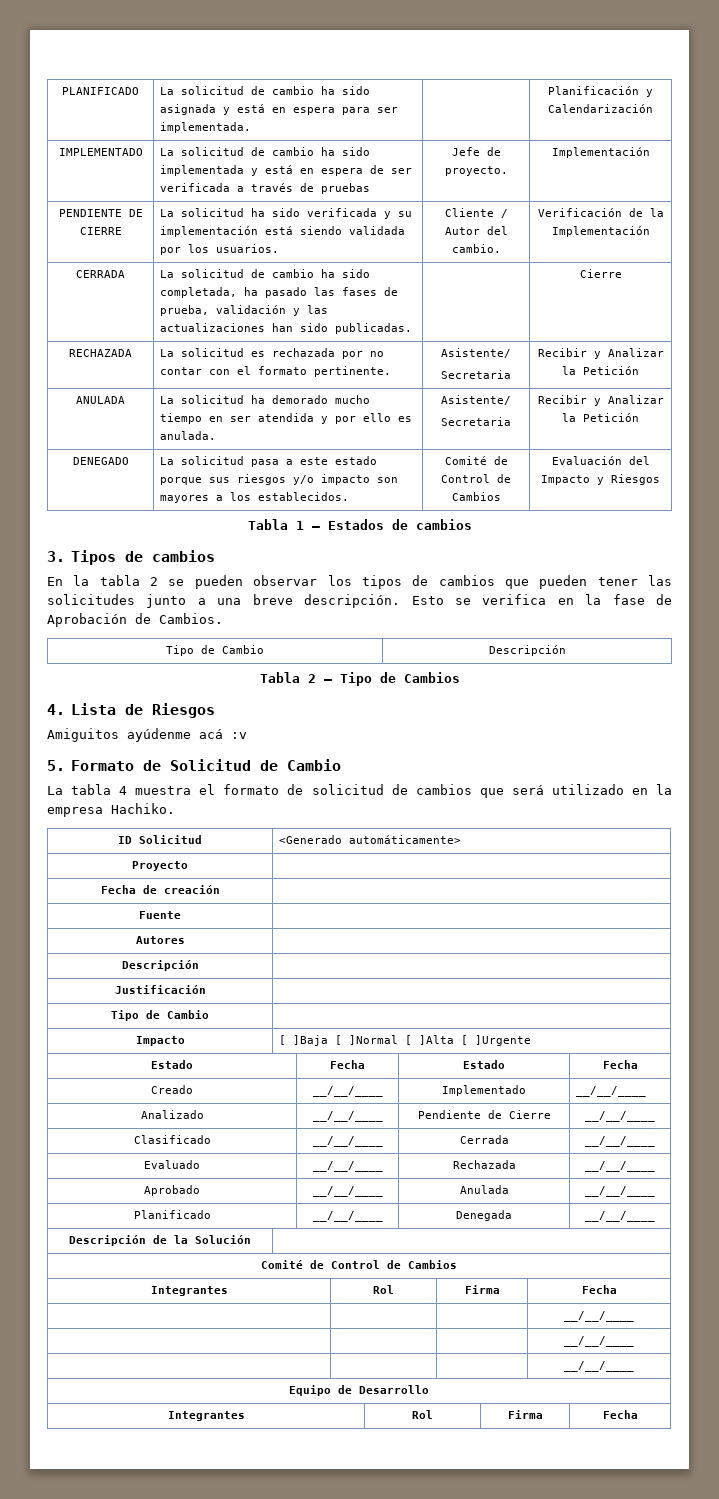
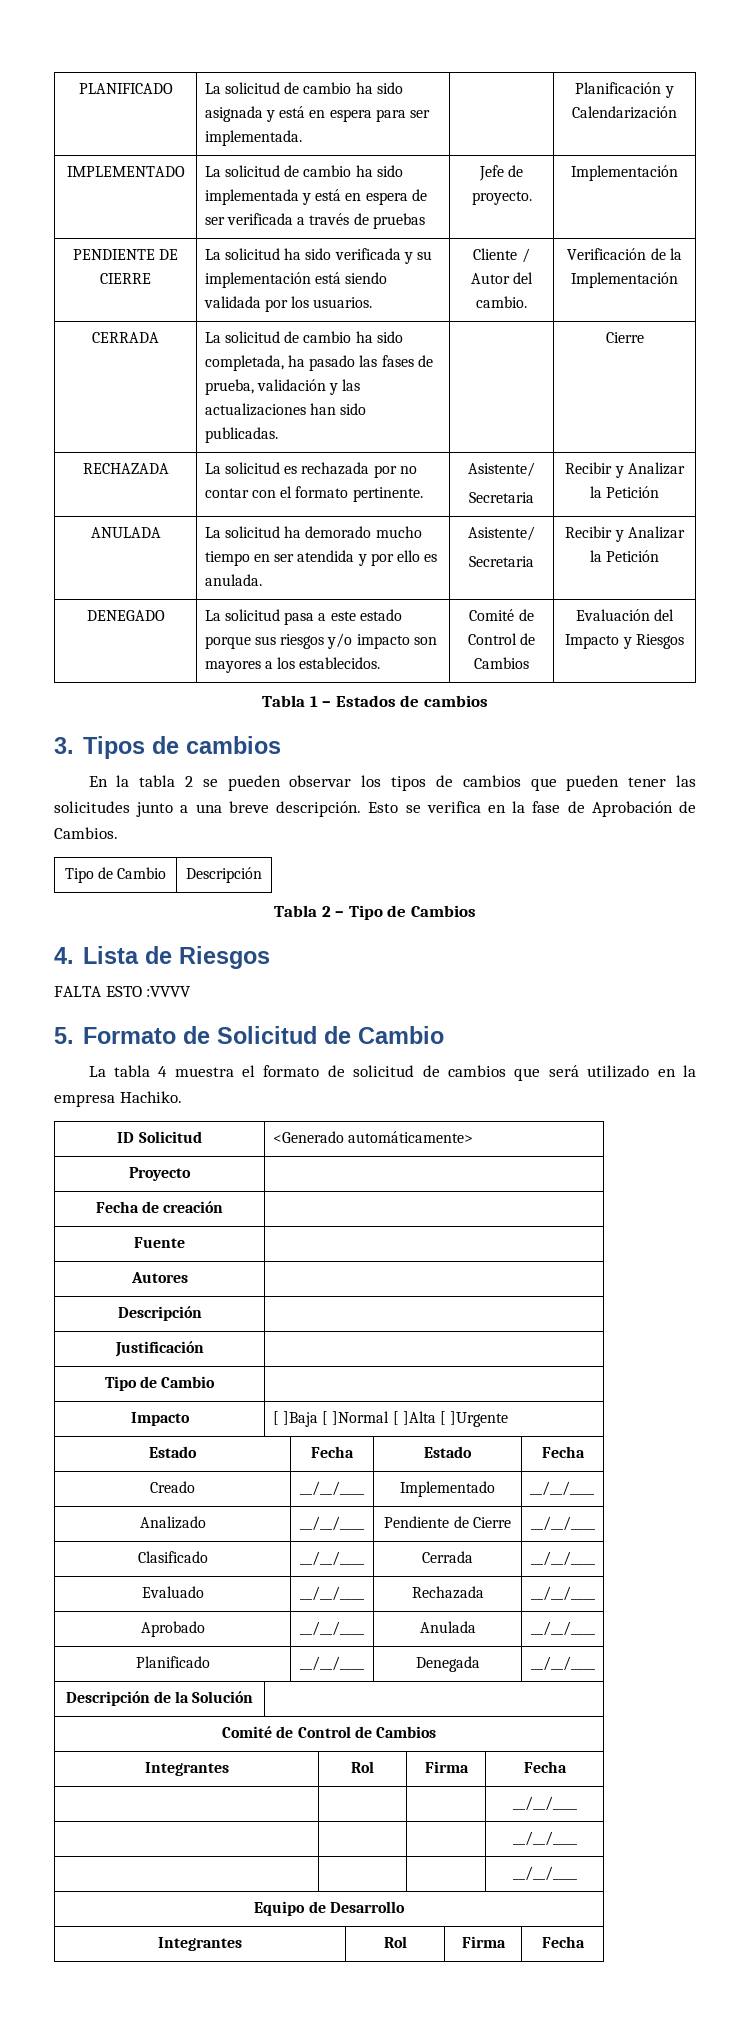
- Amiguitos ayúdenme acá :v
+ FALTA ESTO :VVVV

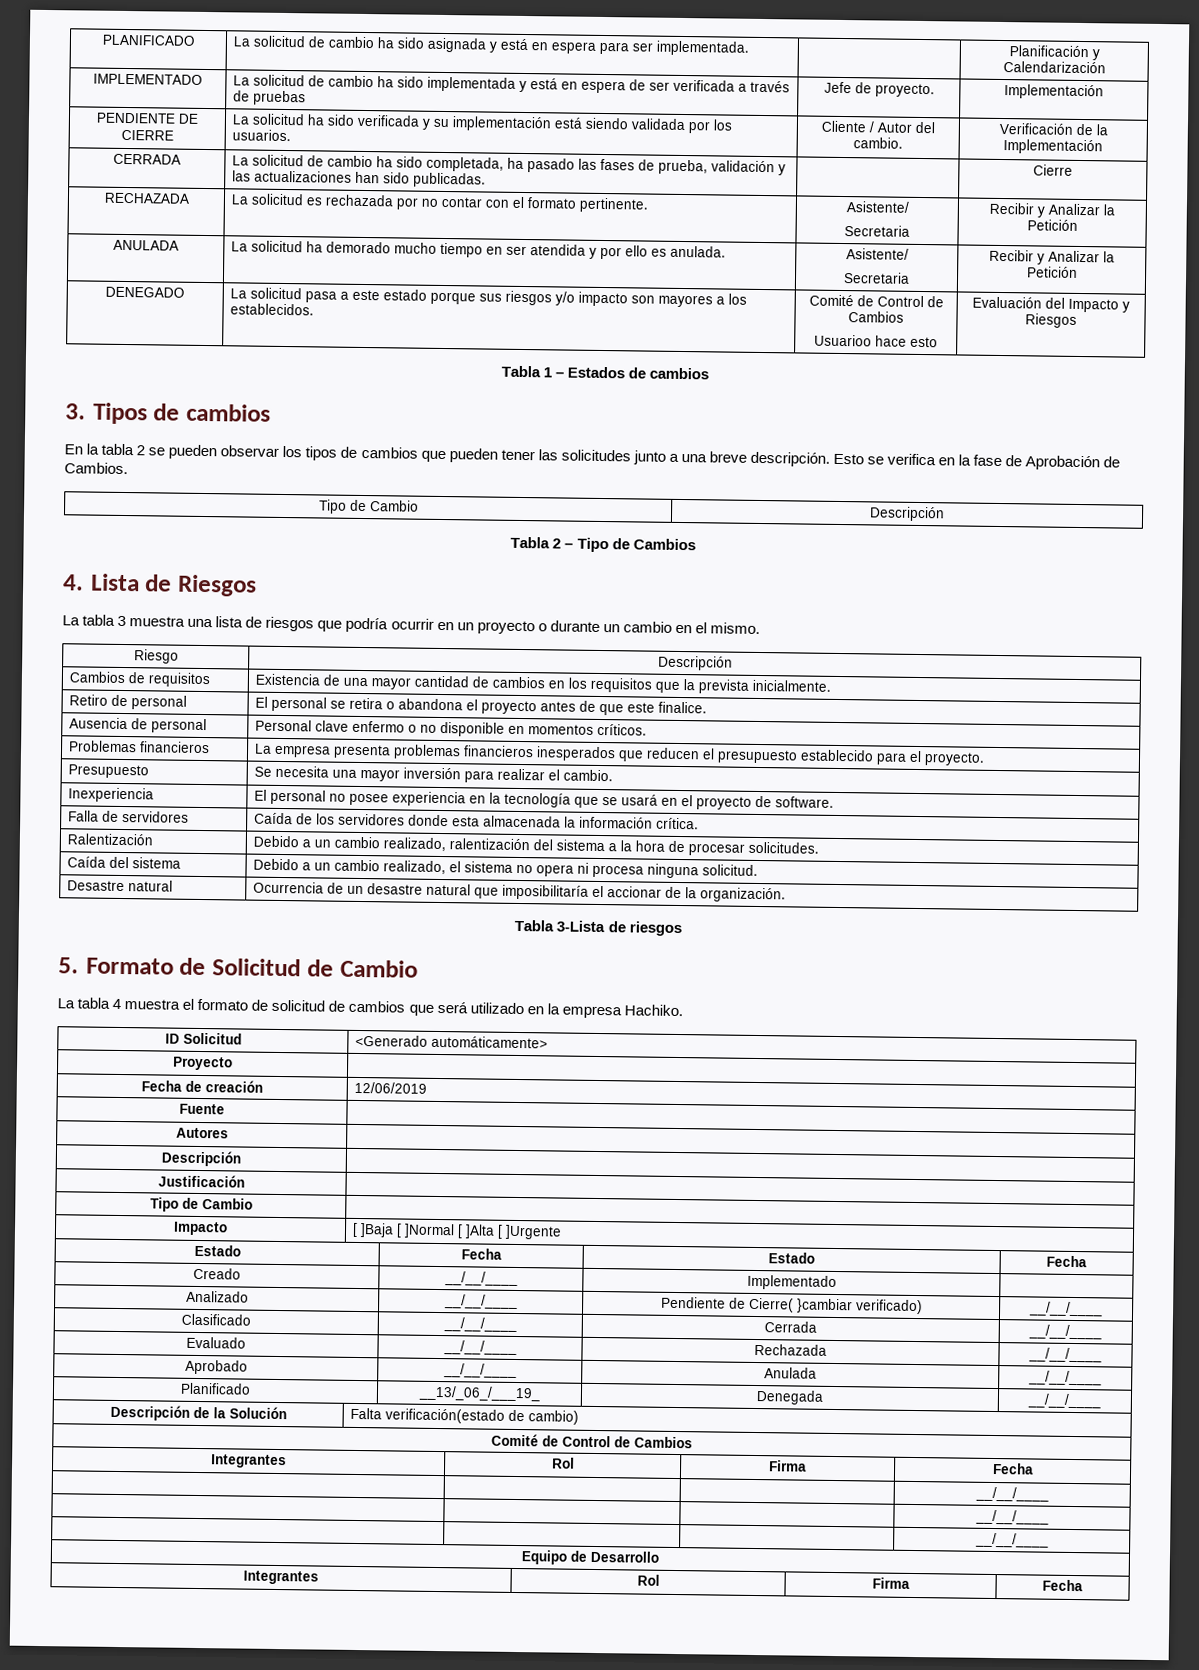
- DENEGADO | La solicitud pasa a este estado porque sus riesgos y/o impacto son mayores a los establecidos. | Comité de Control de Cambios | Evaluación del Impacto y Riesgos
+ DENEGADO | La solicitud pasa a este estado porque sus riesgos y/o impacto son mayores a los establecidos. | Comité de Control de Cambios
+ Usuarioo hace esto | Evaluación del Impacto y Riesgos
- FALTA ESTO :VVVV
+ La tabla 3 muestra una lista de riesgos que podría ocurrir en un proyecto o durante un cambio en el mismo.
+ Riesgo | Descripción
+ Cambios de requisitos | Existencia de una mayor cantidad de cambios en los requisitos que la prevista inicialmente.
+ Retiro de personal | El personal se retira o abandona el proyecto antes de que este finalice.
+ Ausencia de personal | Personal clave enfermo o no disponible en momentos críticos.
+ Problemas financieros | La empresa presenta problemas financieros inesperados que reducen el presupuesto establecido para el proyecto.
+ Presupuesto | Se necesita una mayor inversión para realizar el cambio.
+ Inexperiencia | El personal no posee experiencia en la tecnología que se usará en el proyecto de software.
+ Falla de servidores | Caída de los servidores donde esta almacenada la información crítica.
+ Ralentización | Debido a un cambio realizado, ralentización del sistema a la hora de procesar solicitudes.
+ Caída del sistema | Debido a un cambio realizado, el sistema no opera ni procesa ninguna solicitud.
+ Desastre natural | Ocurrencia de un desastre natural que imposibilitaría el accionar de la organización.
+ Tabla 3-Lista de riesgos
- Fecha de creación |
+ Fecha de creación | 12/06/2019
- Creado | __/__/____ | Implementado | __/__/____
+ Creado | __/__/____ | Implementado |
- Analizado | __/__/____ | Pendiente de Cierre | __/__/____
+ Analizado | __/__/____ | Pendiente de Cierre( }cambiar verificado) | __/__/____
- Planificado | __/__/____ | Denegada | __/__/____
+ Planificado | __13/_06_/___19_ | Denegada | __/__/____
- Descripción de la Solución |
+ Descripción de la Solución | Falta verificación(estado de cambio)

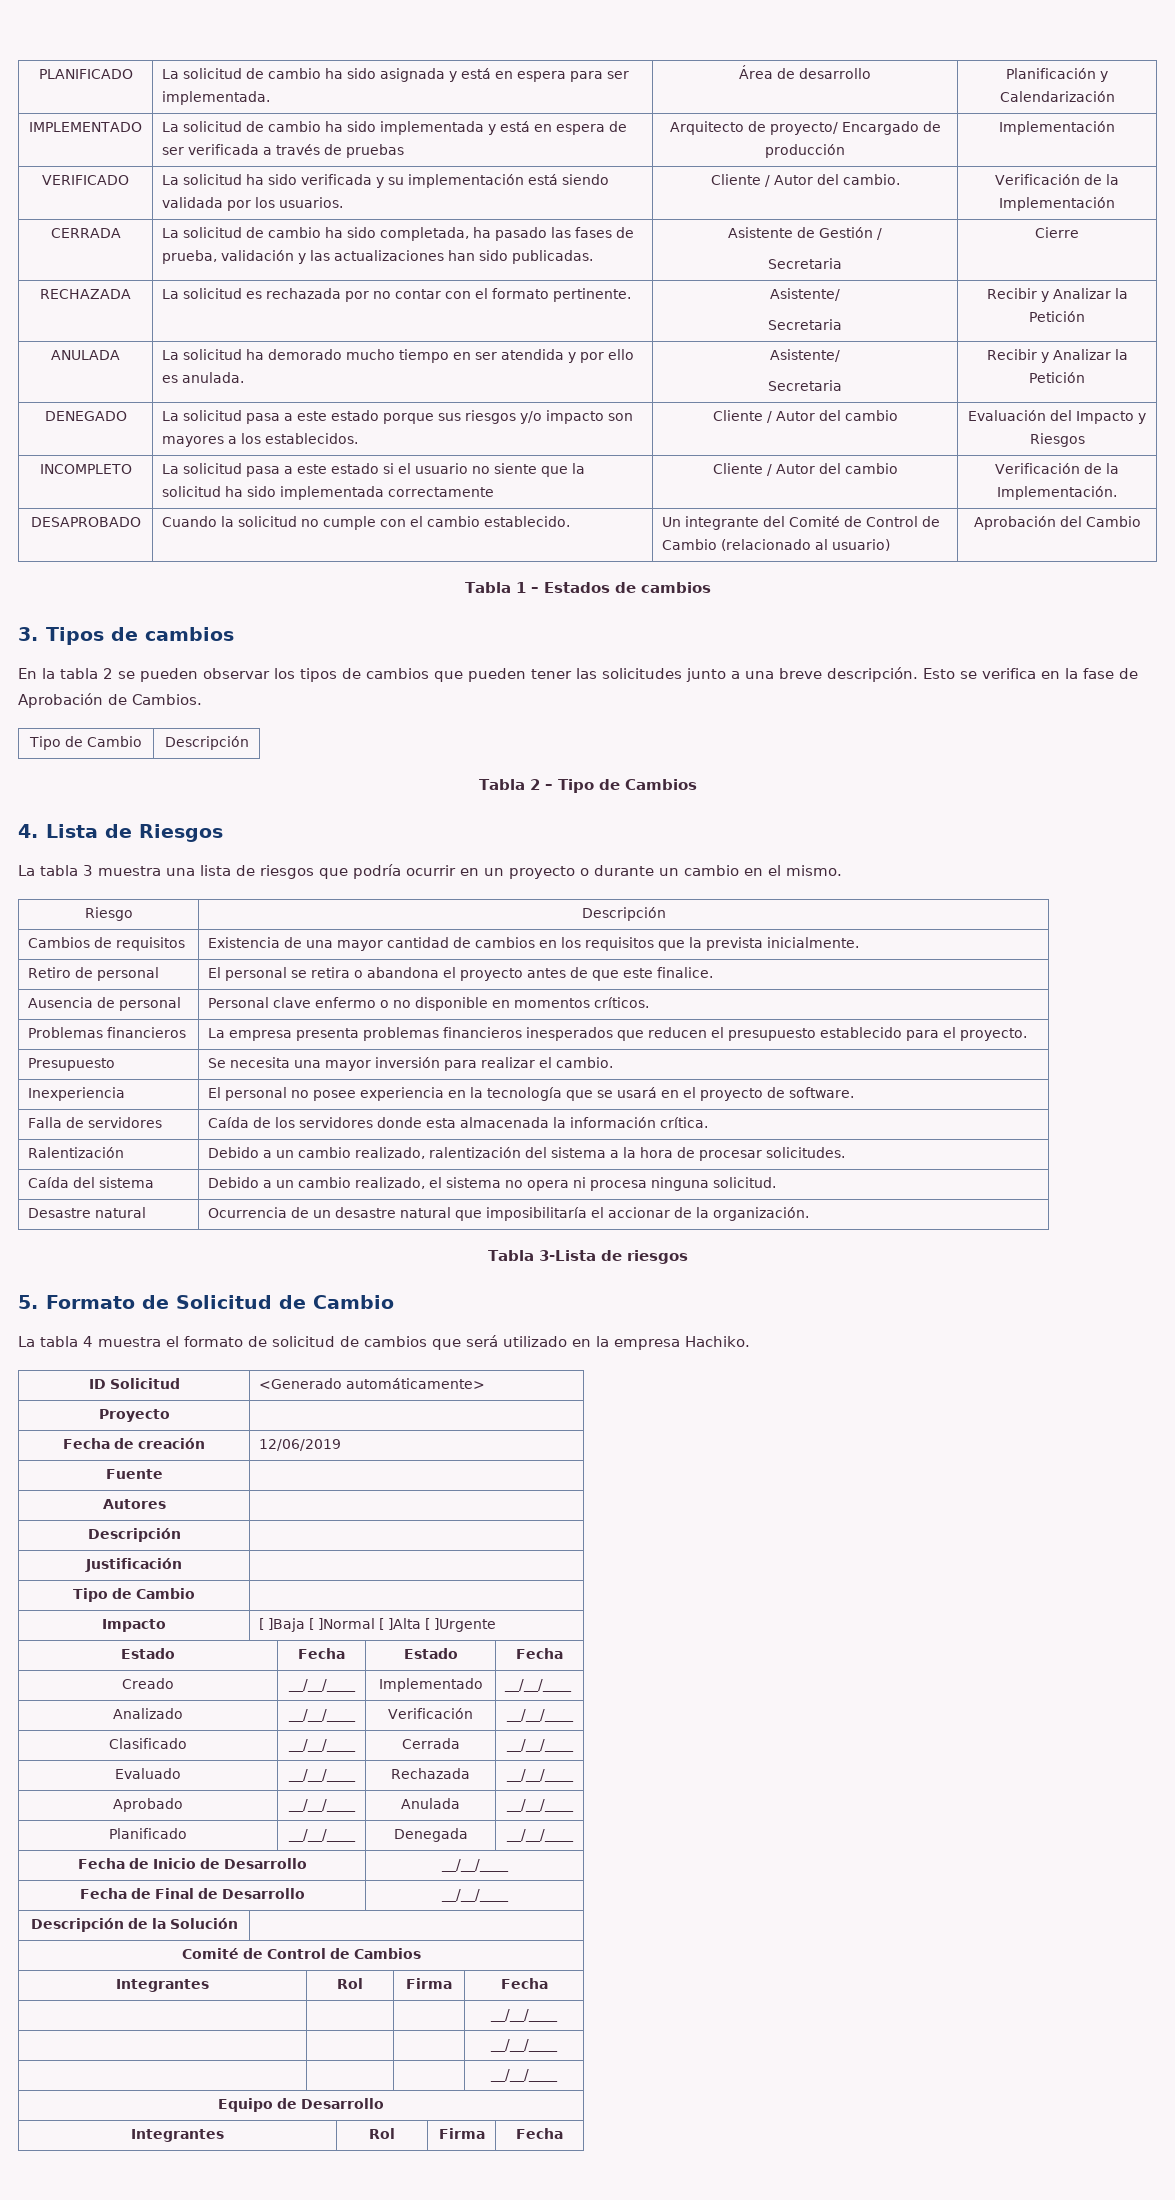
- PLANIFICADO | La solicitud de cambio ha sido asignada y está en espera para ser implementada. | | Planificación y Calendarización
+ PLANIFICADO | La solicitud de cambio ha sido asignada y está en espera para ser implementada. | Área de desarrollo | Planificación y Calendarización
- IMPLEMENTADO | La solicitud de cambio ha sido implementada y está en espera de ser verificada a través de pruebas | Jefe de proyecto. | Implementación
- PENDIENTE DE CIERRE | La solicitud ha sido verificada y su implementación está siendo validada por los usuarios. | Cliente / Autor del cambio. | Verificación de la Implementación
+ IMPLEMENTADO | La solicitud de cambio ha sido implementada y está en espera de ser verificada a través de pruebas | Arquitecto de proyecto/ Encargado de producción | Implementación
+ VERIFICADO | La solicitud ha sido verificada y su implementación está siendo validada por los usuarios. | Cliente / Autor del cambio. | Verificación de la Implementación
- CERRADA | La solicitud de cambio ha sido completada, ha pasado las fases de prueba, validación y las actualizaciones han sido publicadas. | | Cierre
+ CERRADA | La solicitud de cambio ha sido completada, ha pasado las fases de prueba, validación y las actualizaciones han sido publicadas. | Asistente de Gestión /
+ Secretaria | Cierre
- DENEGADO | La solicitud pasa a este estado porque sus riesgos y/o impacto son mayores a los establecidos. | Comité de Control de Cambios
- Usuarioo hace esto | Evaluación del Impacto y Riesgos
+ DENEGADO | La solicitud pasa a este estado porque sus riesgos y/o impacto son mayores a los establecidos. | Cliente / Autor del cambio | Evaluación del Impacto y Riesgos
+ INCOMPLETO | La solicitud pasa a este estado si el usuario no siente que la solicitud ha sido implementada correctamente | Cliente / Autor del cambio | Verificación de la Implementación.
+ DESAPROBADO | Cuando la solicitud no cumple con el cambio establecido. | Un integrante del Comité de Control de Cambio (relacionado al usuario) | Aprobación del Cambio
- Creado | __/__/____ | Implementado |
+ Creado | __/__/____ | Implementado | __/__/____
- Analizado | __/__/____ | Pendiente de Cierre( }cambiar verificado) | __/__/____
+ Analizado | __/__/____ | Verificación | __/__/____
- Planificado | __13/_06_/___19_ | Denegada | __/__/____
+ Planificado | __/__/____ | Denegada | __/__/____
+ Fecha de Inicio de Desarrollo | __/__/____
+ Fecha de Final de Desarrollo | __/__/____
- Descripción de la Solución | Falta verificación(estado de cambio)
+ Descripción de la Solución |

